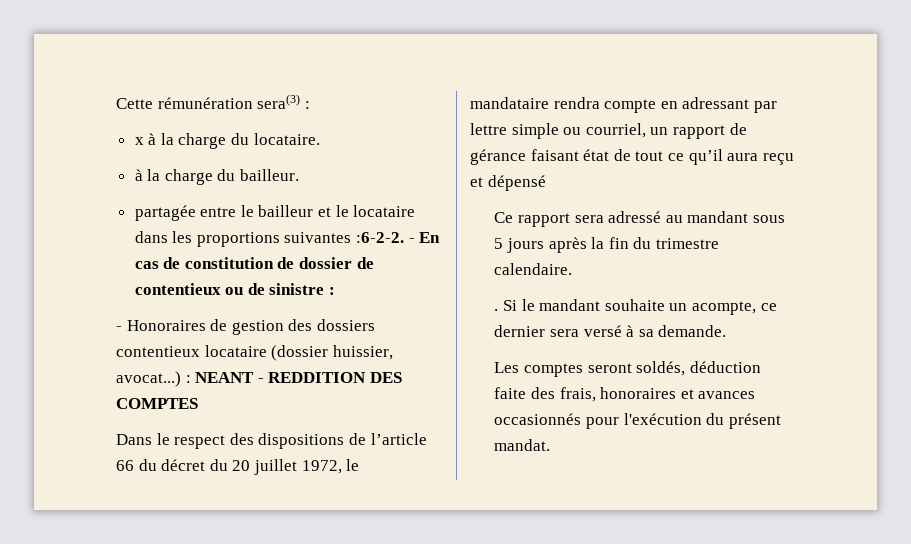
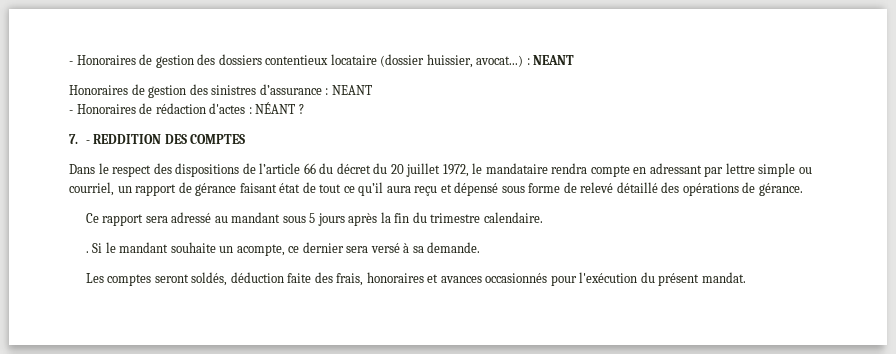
- Cette rémunération sera(3) :
- x à la charge du locataire.
- à la charge du bailleur.
- partagée entre le bailleur et le locataire dans les proportions suivantes :6-2-2. - En cas de constitution de dossier de contentieux ou de sinistre :
- - Honoraires de gestion des dossiers contentieux locataire (dossier huissier, avocat...) : NEANT - REDDITION DES COMPTES
+ - Honoraires de gestion des dossiers contentieux locataire (dossier huissier, avocat...) : NEANT
+ Honoraires de gestion des sinistres d’assurance : NEANT
+ - Honoraires de rédaction d'actes : NÉANT ?
+ 7. - REDDITION DES COMPTES
- Dans le respect des dispositions de l’article 66 du décret du 20 juillet 1972, le mandataire rendra compte en adressant par lettre simple ou courriel, un rapport de gérance faisant état de tout ce qu’il aura reçu et dépensé
+ Dans le respect des dispositions de l’article 66 du décret du 20 juillet 1972, le mandataire rendra compte en adressant par lettre simple ou courriel, un rapport de gérance faisant état de tout ce qu’il aura reçu et dépensé sous forme de relevé détaillé des opérations de gérance.

